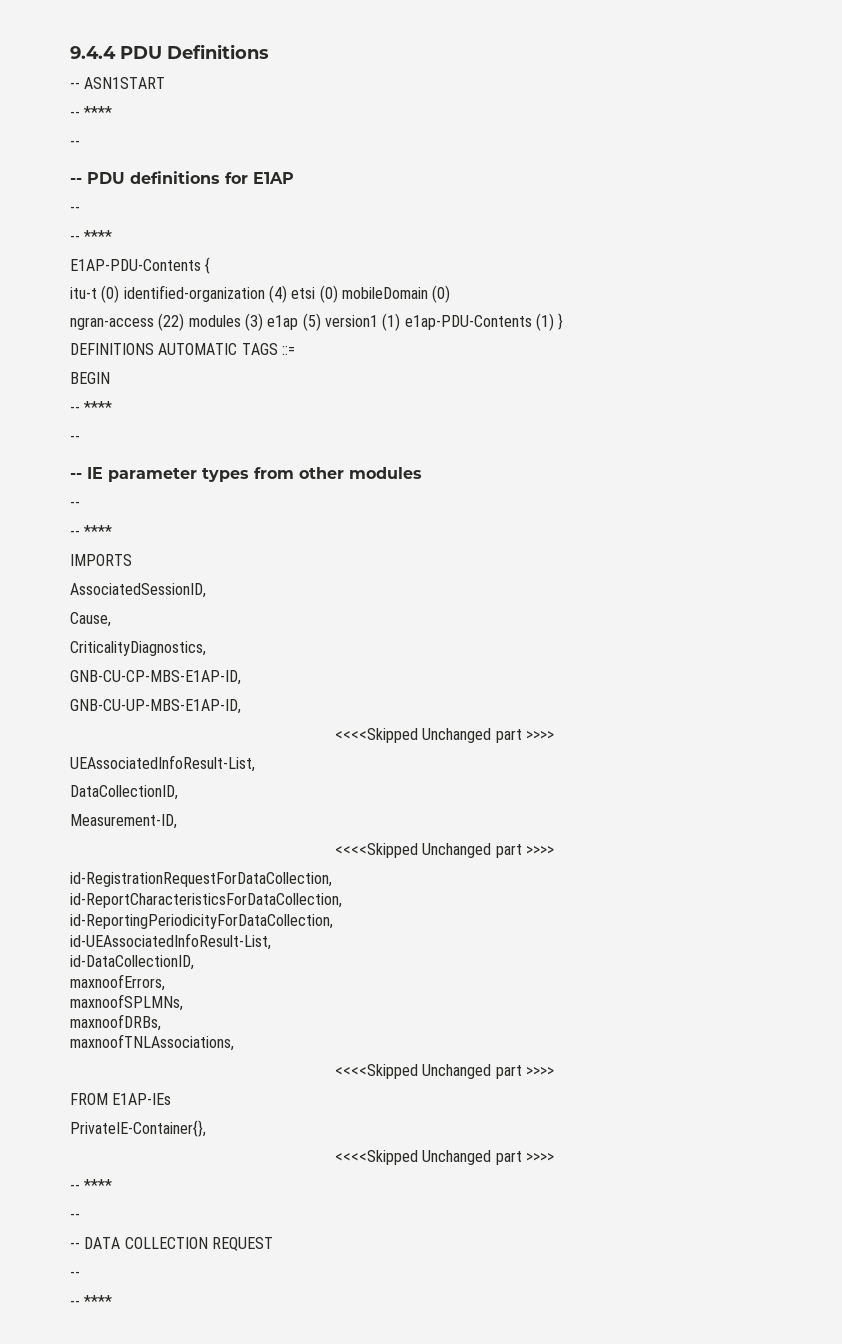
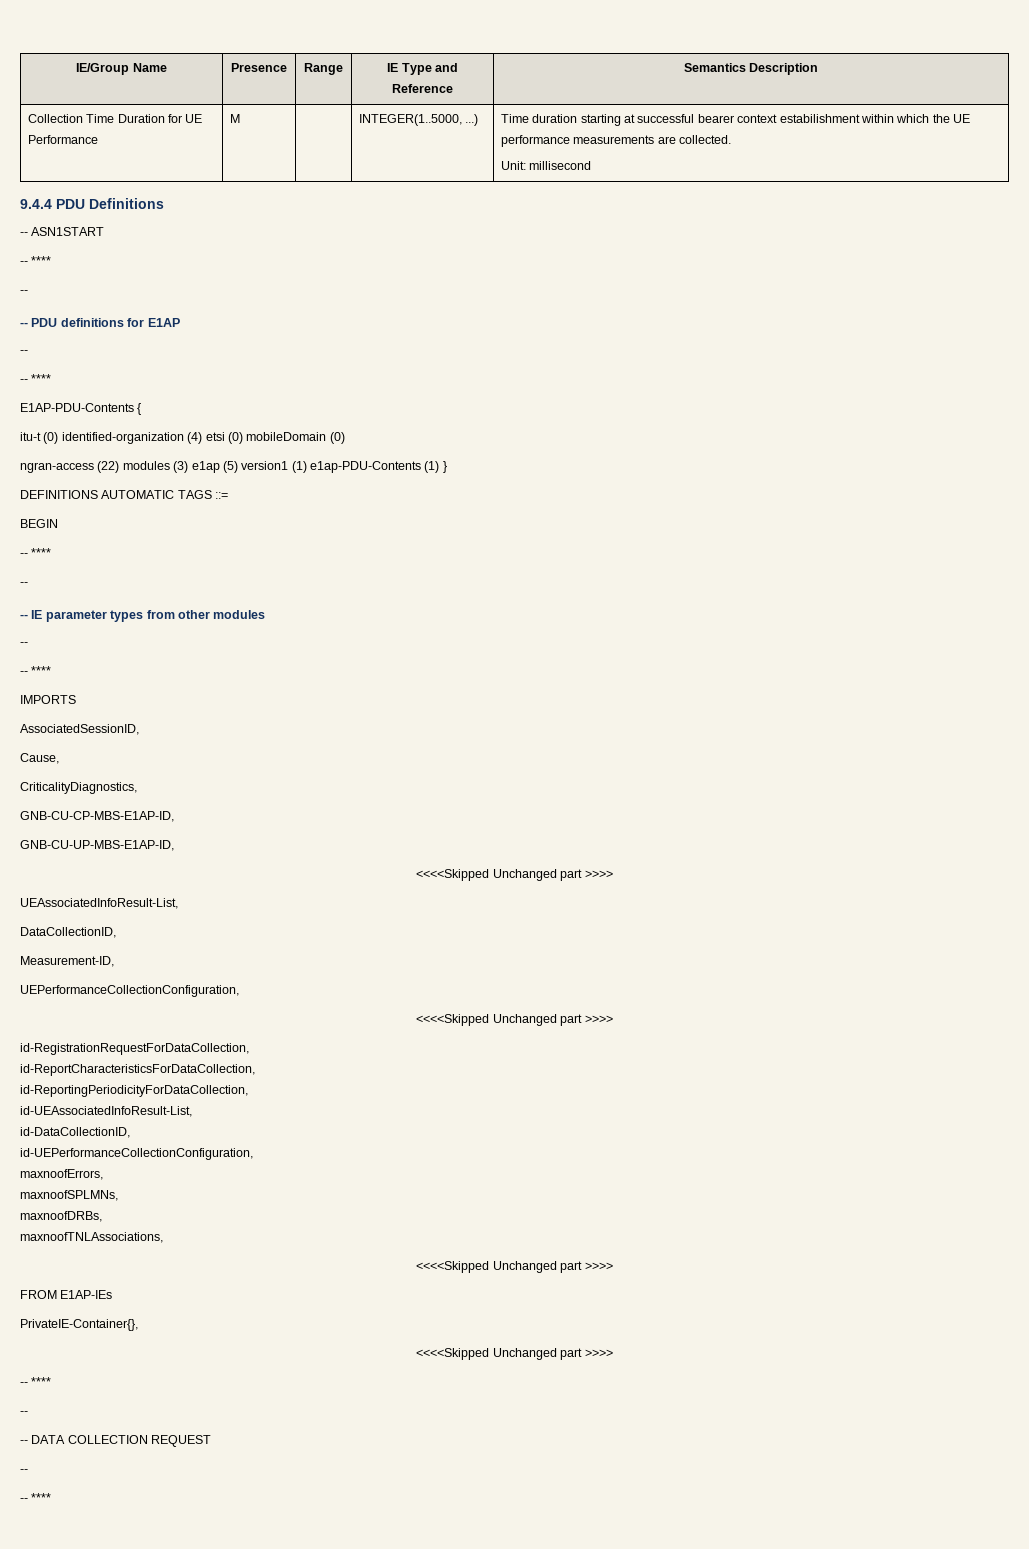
+ IE/Group Name | Presence | Range | IE Type and Reference | Semantics Description
+ Collection Time Duration for UE Performance | M | | INTEGER(1..5000, ...) | Time duration starting at successful bearer context estabilishment within which the UE performance measurements are collected.
+ Unit: millisecond
+ UEPerformanceCollectionConfiguration,
+ id-UEPerformanceCollectionConfiguration,

